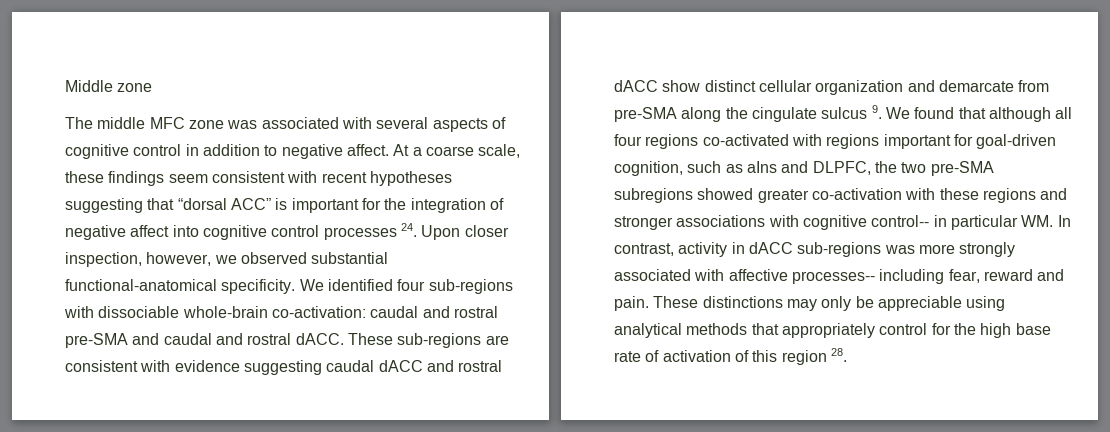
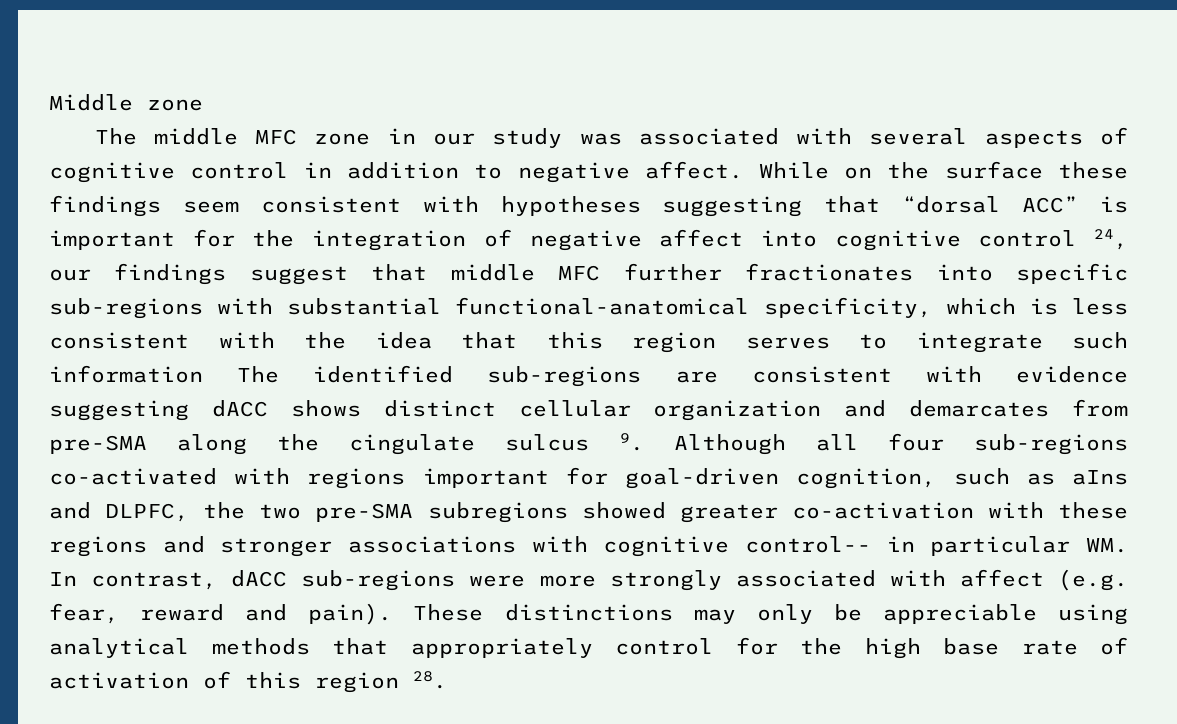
- The middle MFC zone was associated with several aspects of cognitive control in addition to negative affect.
+ The middle MFC zone in our study was associated with several aspects of cognitive control in addition to negative affect.
- At a coarse scale, these findings seem consistent with recent hypotheses suggesting that “dorsal ACC” is important for the integration of negative affect into cognitive control processes 24. Upon closer inspection, however, we observed substantial functional-anatomical specificity. We identified four sub-regions with dissociable whole-brain co-activation: caudal and rostral pre-SMA and caudal and rostral dACC. These sub-regions are consistent with evidence suggesting caudal dACC and rostral dACC show distinct cellular organization and demarcate from pre-SMA along the cingulate sulcus 9. We found that although all four regions co-activated with regions important for goal-driven cognition, such as aIns and DLPFC, the two pre-SMA subregions showed greater co-activation with these regions and stronger associations with cognitive control-- in particular WM. In contrast, activity in dACC sub-regions was more strongly associated with affective processes-- including fear, reward and pain.
+ While on the surface these findings seem consistent with hypotheses suggesting that “dorsal ACC” is important for the integration of negative affect into cognitive control 24, our findings suggest that middle MFC further fractionates into specific sub-regions with substantial functional-anatomical specificity, which is less consistent with the idea that this region serves to integrate such information The identified sub-regions are consistent with evidence suggesting dACC shows distinct cellular organization and demarcates from pre-SMA along the cingulate sulcus 9. Although all four sub-regions co-activated with regions important for goal-driven cognition, such as aIns and DLPFC, the two pre-SMA subregions showed greater co-activation with these regions and stronger associations with cognitive control-- in particular WM. In contrast, dACC sub-regions were more strongly associated with affect (e.g. fear, reward and pain).

